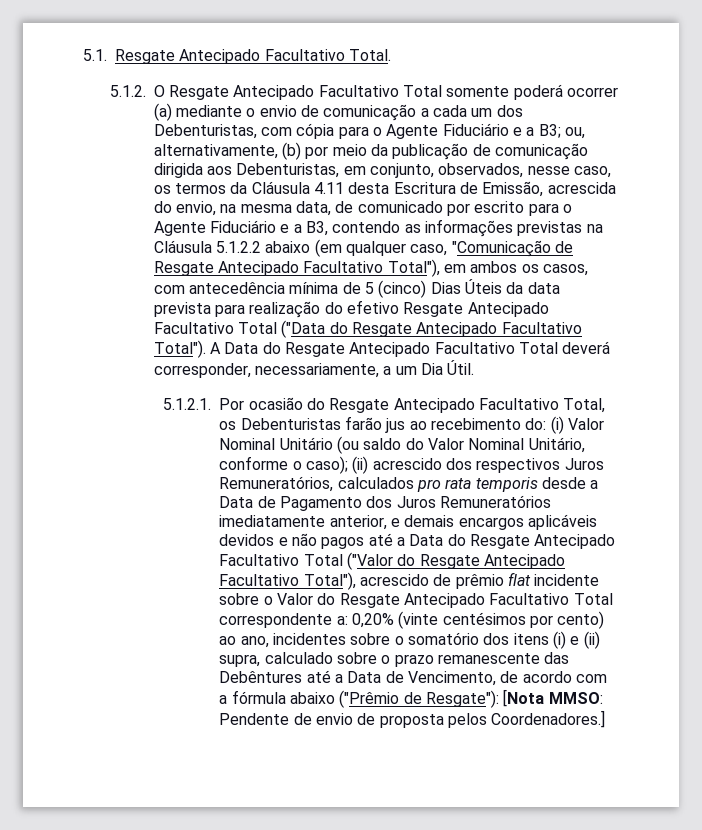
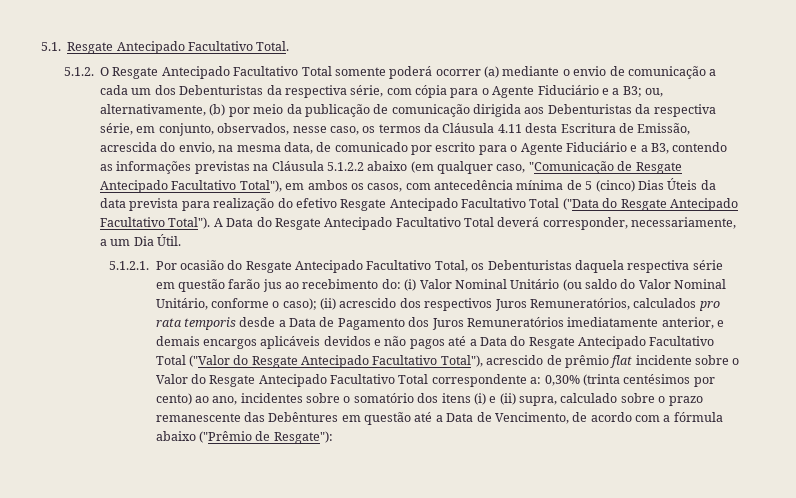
- 5.1.2. O Resgate Antecipado Facultativo Total somente poderá ocorrer (a) mediante o envio de comunicação a cada um dos Debenturistas, com cópia para o Agente Fiduciário e a B3;
+ 5.1.2. O Resgate Antecipado Facultativo Total somente poderá ocorrer (a) mediante o envio de comunicação a cada um dos Debenturistas da respectiva série, com cópia para o Agente Fiduciário e a B3;
- ou, alternativamente, (b) por meio da publicação de comunicação dirigida aos Debenturistas, em conjunto, observados, nesse caso, os termos da Cláusula 4.11 desta Escritura de Emissão, acrescida do envio, na mesma data, de comunicado por escrito para o Agente Fiduciário e a B3, contendo as informações previstas na Cláusula 5.1.2.2 abaixo (em qualquer caso, "Comunicação de Resgate Antecipado Facultativo Total"), em ambos os casos, com antecedência mínima de 5 (cinco) Dias Úteis da data prevista para realização do efetivo Resgate Antecipado Facultativo Total ("Data do Resgate Antecipado Facultativo Total").
+ ou, alternativamente, (b) por meio da publicação de comunicação dirigida aos Debenturistas da respectiva série, em conjunto, observados, nesse caso, os termos da Cláusula 4.11 desta Escritura de Emissão, acrescida do envio, na mesma data, de comunicado por escrito para o Agente Fiduciário e a B3, contendo as informações previstas na Cláusula 5.1.2.2 abaixo (em qualquer caso, "Comunicação de Resgate Antecipado Facultativo Total"), em ambos os casos, com antecedência mínima de 5 (cinco) Dias Úteis da data prevista para realização do efetivo Resgate Antecipado Facultativo Total ("Data do Resgate Antecipado Facultativo Total").
- 5.1.2.1. Por ocasião do Resgate Antecipado Facultativo Total, os Debenturistas farão jus ao recebimento do:
+ 5.1.2.1. Por ocasião do Resgate Antecipado Facultativo Total, os Debenturistas daquela respectiva série em questão farão jus ao recebimento do:
- 0,20% (vinte centésimos por cento) ao ano, incidentes sobre o somatório dos itens (i) e (ii) supra, calculado sobre o prazo remanescente das Debêntures até a Data de Vencimento, de acordo com a fórmula abaixo ("Prêmio de Resgate"): [Nota MMSO: Pendente de envio de proposta pelos Coordenadores.]
+ 0,30% (trinta centésimos por cento) ao ano, incidentes sobre o somatório dos itens (i) e (ii) supra, calculado sobre o prazo remanescente das Debêntures em questão até a Data de Vencimento, de acordo com a fórmula abaixo ("Prêmio de Resgate"):

